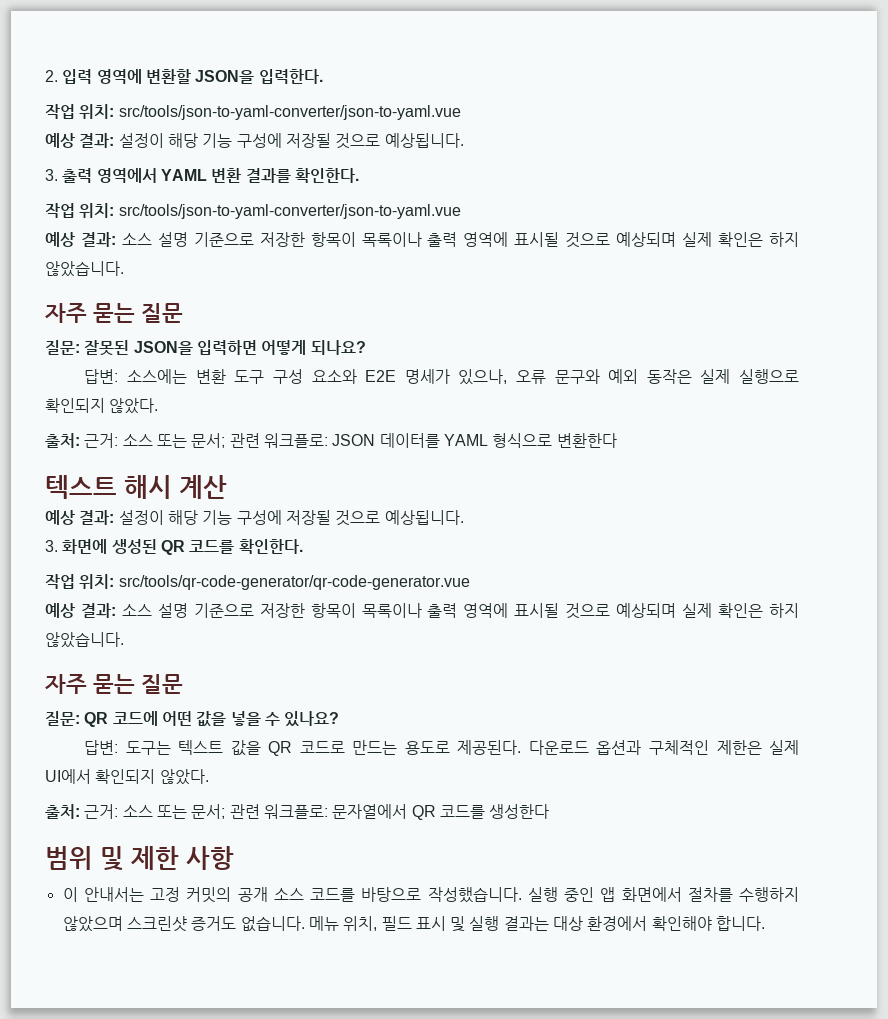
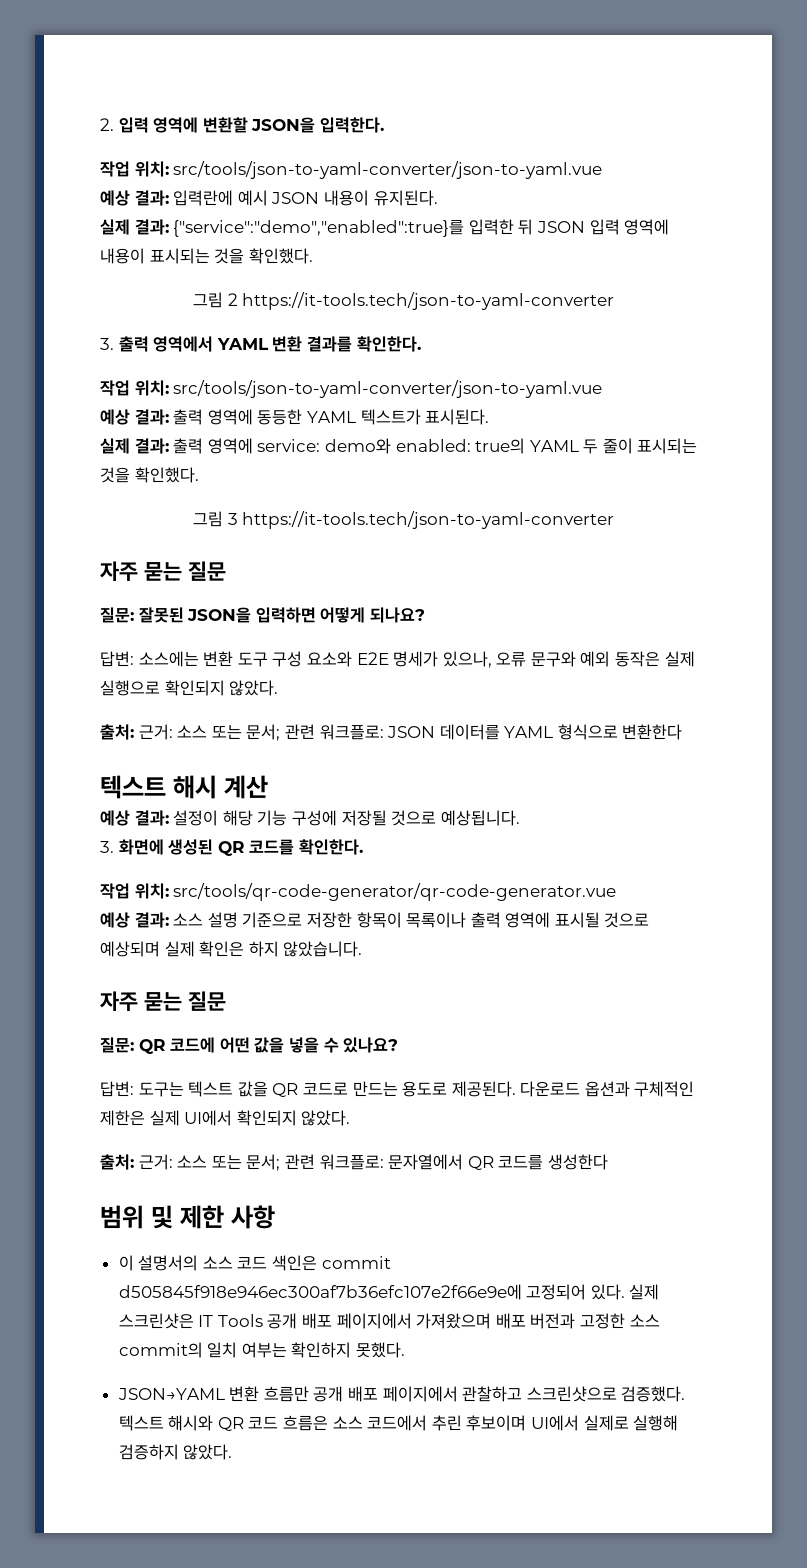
  2. 입력 영역에 변환할 JSON을 입력한다.
  작업 위치: src/tools/json-to-yaml-converter/json-to-yaml.vue
- 예상 결과: 설정이 해당 기능 구성에 저장될 것으로 예상됩니다.
+ 예상 결과: 입력란에 예시 JSON 내용이 유지된다.
+ 실제 결과: {"service":"demo","enabled":true}를 입력한 뒤 JSON 입력 영역에 내용이 표시되는 것을 확인했다.
+ 그림 2 https://it-tools.tech/json-to-yaml-converter
  3. 출력 영역에서 YAML 변환 결과를 확인한다.
  작업 위치: src/tools/json-to-yaml-converter/json-to-yaml.vue
- 예상 결과: 소스 설명 기준으로 저장한 항목이 목록이나 출력 영역에 표시될 것으로 예상되며 실제 확인은 하지 않았습니다.
+ 예상 결과: 출력 영역에 동등한 YAML 텍스트가 표시된다.
+ 실제 결과: 출력 영역에 service: demo와 enabled: true의 YAML 두 줄이 표시되는 것을 확인했다.
+ 그림 3 https://it-tools.tech/json-to-yaml-converter
- 이 안내서는 고정 커밋의 공개 소스 코드를 바탕으로 작성했습니다. 실행 중인 앱 화면에서 절차를 수행하지 않았으며 스크린샷 증거도 없습니다. 메뉴 위치, 필드 표시 및 실행 결과는 대상 환경에서 확인해야 합니다.
+ 이 설명서의 소스 코드 색인은 commit d505845f918e946ec300af7b36efc107e2f66e9e에 고정되어 있다. 실제 스크린샷은 IT Tools 공개 배포 페이지에서 가져왔으며 배포 버전과 고정한 소스 commit의 일치 여부는 확인하지 못했다.
+ JSON→YAML 변환 흐름만 공개 배포 페이지에서 관찰하고 스크린샷으로 검증했다. 텍스트 해시와 QR 코드 흐름은 소스 코드에서 추린 후보이며 UI에서 실제로 실행해 검증하지 않았다.

